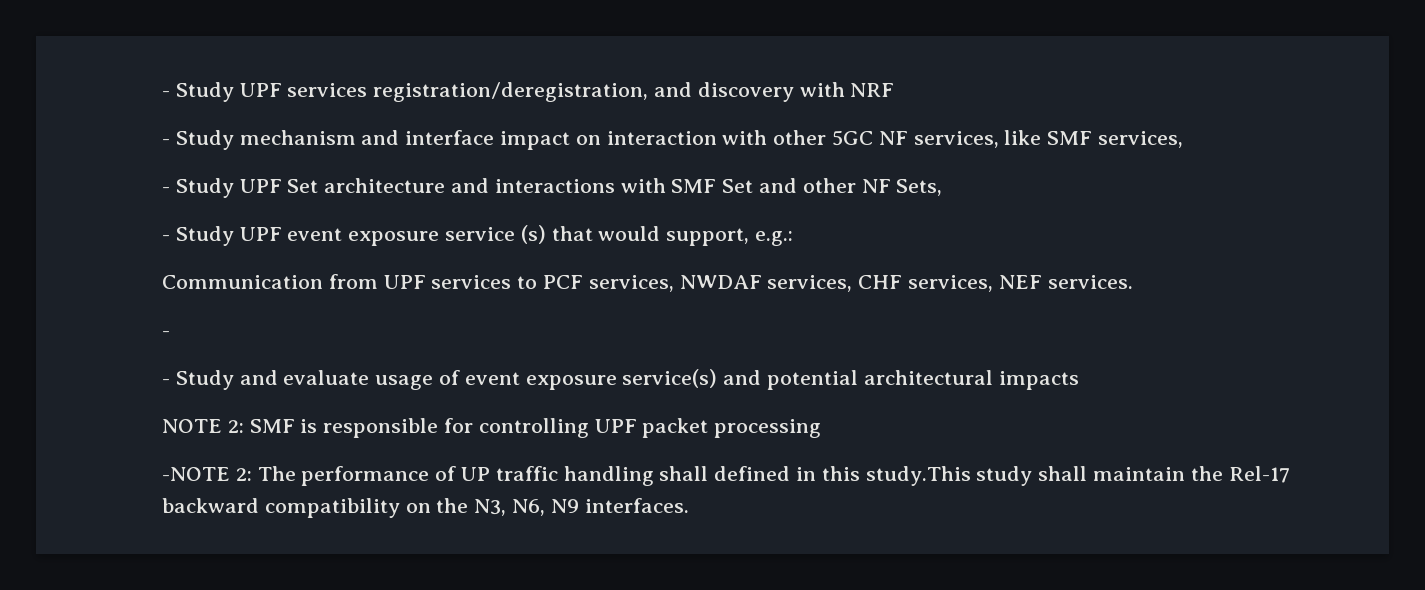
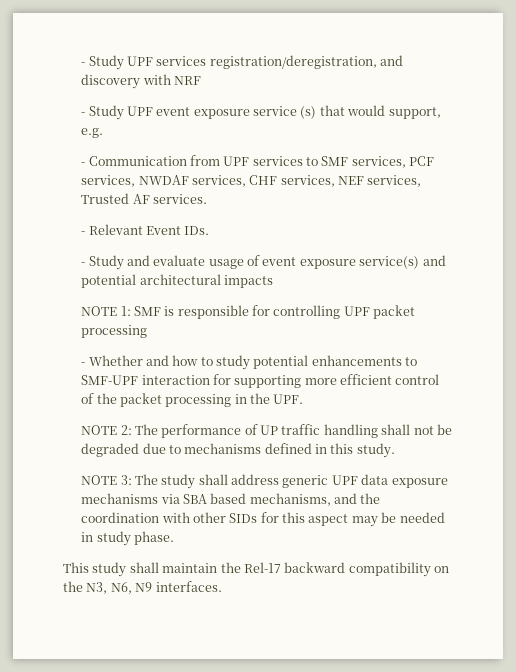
- - Study mechanism and interface impact on interaction with other 5GC NF services, like SMF services,
- - Study UPF Set architecture and interactions with SMF Set and other NF Sets,
- - Study UPF event exposure service (s) that would support, e.g.:
- Communication from UPF services to PCF services, NWDAF services, CHF services, NEF services.
- -
+ - Study UPF event exposure service (s) that would support, e.g.
+ - Communication from UPF services to SMF services, PCF services, NWDAF services, CHF services, NEF services, Trusted AF services.
+ - Relevant Event IDs.
- NOTE 2: SMF is responsible for controlling UPF packet processing
+ NOTE 1: SMF is responsible for controlling UPF packet processing
- -NOTE 2: The performance of UP traffic handling shall defined in this study.This study shall maintain the Rel-17 backward compatibility on the N3, N6, N9 interfaces.
+ - Whether and how to study potential enhancements to SMF-UPF interaction for supporting more efficient control of the packet processing in the UPF.
+ NOTE 2: The performance of UP traffic handling shall not be degraded due to mechanisms defined in this study.
+ NOTE 3: The study shall address generic UPF data exposure mechanisms via SBA based mechanisms, and the coordination with other SIDs for this aspect may be needed in study phase.
+ This study shall maintain the Rel-17 backward compatibility on the N3, N6, N9 interfaces.

